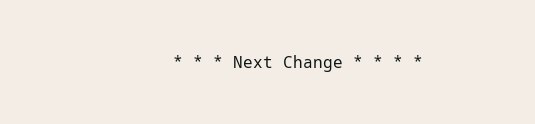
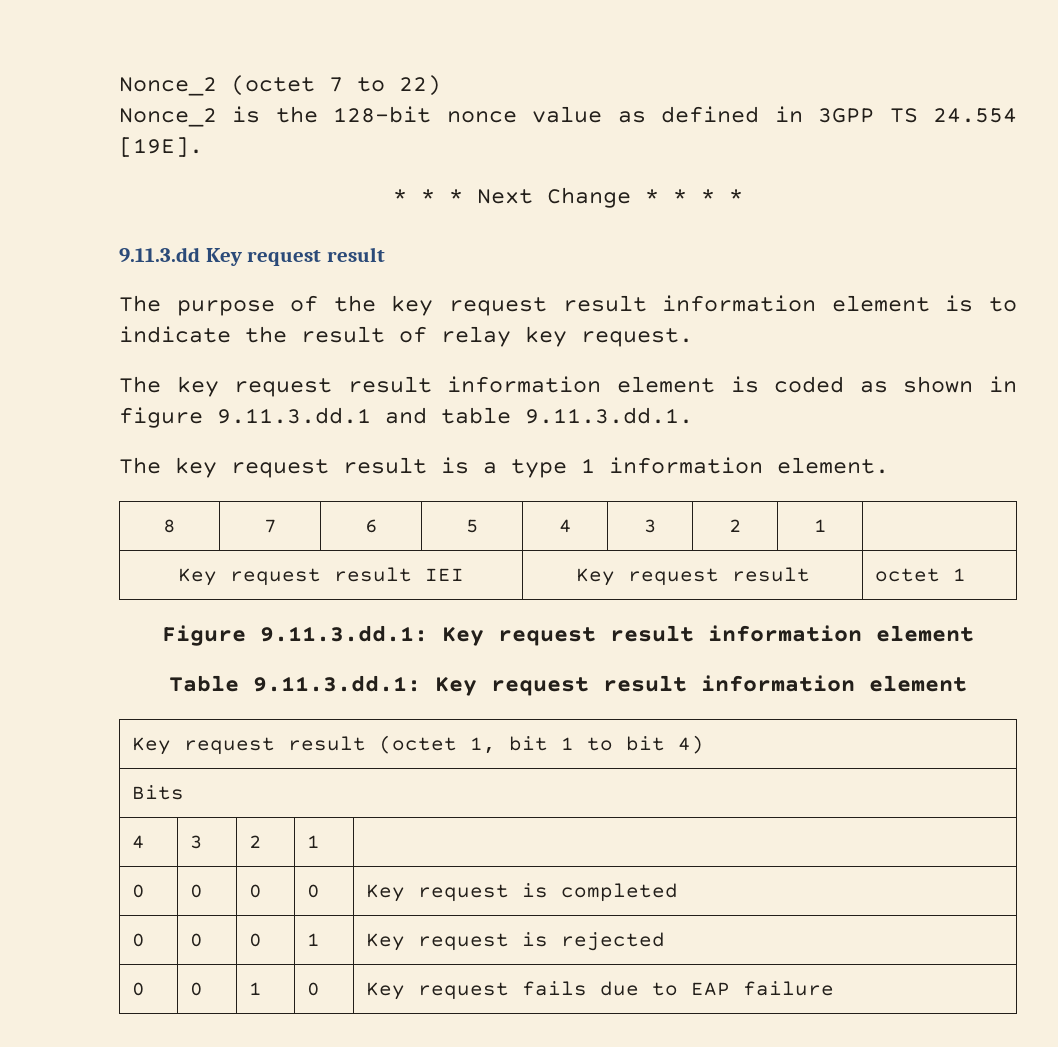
+ Nonce_2 (octet 7 to 22)
+ Nonce_2 is the 128-bit nonce value as defined in 3GPP TS 24.554 [19E].
+ 9.11.3.dd Key request result
+ The purpose of the key request result information element is to indicate the result of relay key request.
+ The key request result information element is coded as shown in figure 9.11.3.dd.1 and table 9.11.3.dd.1.
+ The key request result is a type 1 information element.
+ 8 | 7 | 6 | 5 | 4 | 3 | 2 | 1 |
+ Key request result IEI | Key request result | octet 1
+ Figure 9.11.3.dd.1: Key request result information element
+ Table 9.11.3.dd.1: Key request result information element
+ Key request result (octet 1, bit 1 to bit 4)
+ Bits
+ 4 | 3 | 2 | 1 |
+ 0 | 0 | 0 | 0 | Key request is completed
+ 0 | 0 | 0 | 1 | Key request is rejected
+ 0 | 0 | 1 | 0 | Key request fails due to EAP failure

